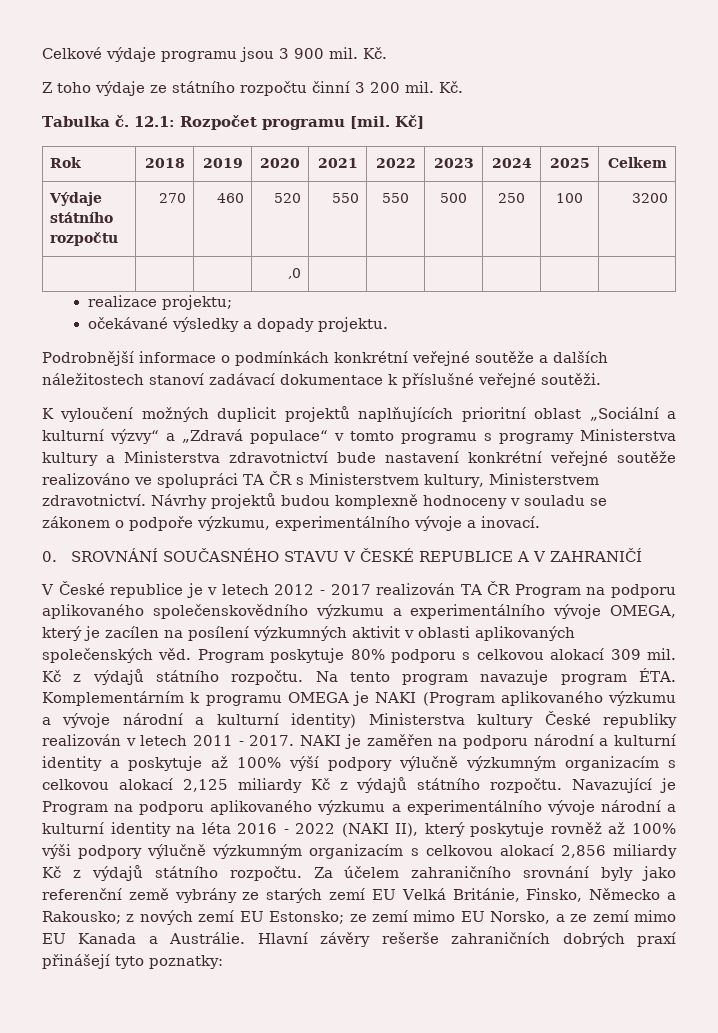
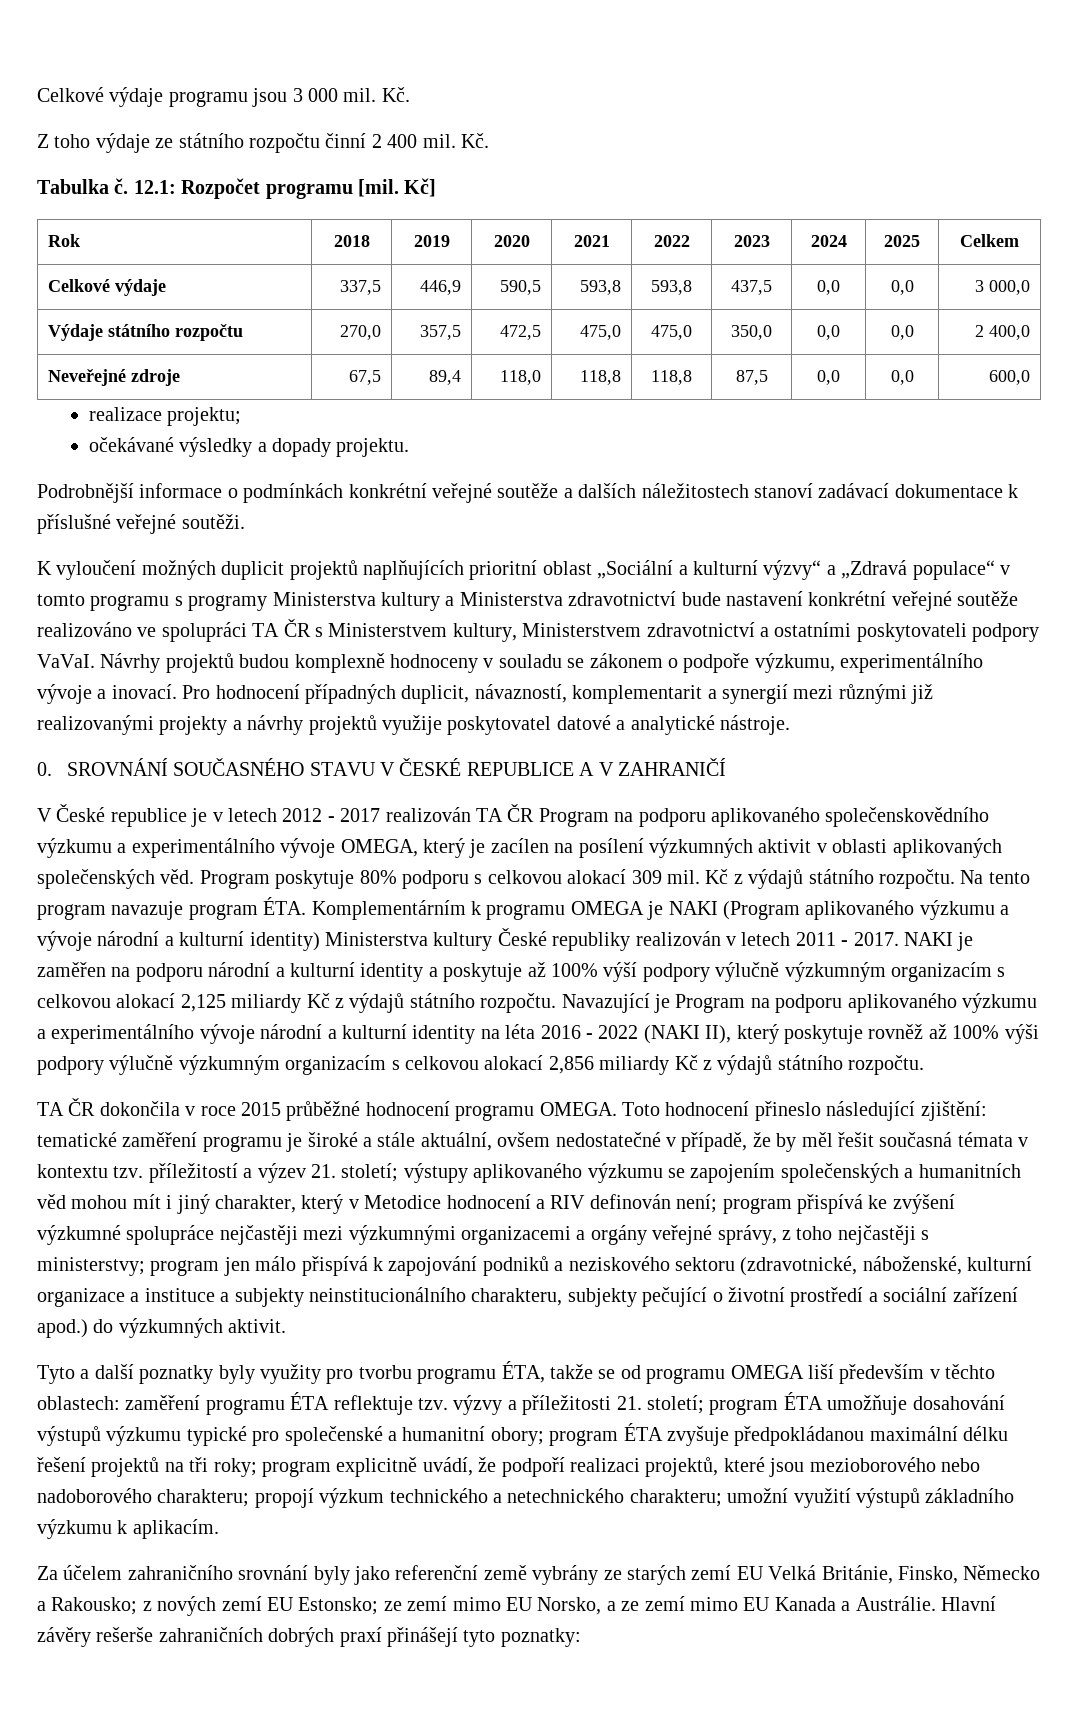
- Celkové výdaje programu jsou 3 900 mil.
+ Celkové výdaje programu jsou 3 000 mil.
- Z toho výdaje ze státního rozpočtu činní 3 200 mil.
+ Z toho výdaje ze státního rozpočtu činní 2 400 mil.
- Výdaje státního rozpočtu | 270 | 460 | 520 | 550 | 550 | 500 | 250 | 100 | 3200
- | | | ,0 | | | | | |
+ Celkové výdaje | 337,5 | 446,9 | 590,5 | 593,8 | 593,8 | 437,5 | 0,0 | 0,0 | 3 000,0
+ Výdaje státního rozpočtu | 270,0 | 357,5 | 472,5 | 475,0 | 475,0 | 350,0 | 0,0 | 0,0 | 2 400,0
+ Neveřejné zdroje | 67,5 | 89,4 | 118,0 | 118,8 | 118,8 | 87,5 | 0,0 | 0,0 | 600,0
- K vyloučení možných duplicit projektů naplňujících prioritní oblast „Sociální a kulturní výzvy“ a „Zdravá populace“ v tomto programu s programy Ministerstva kultury a Ministerstva zdravotnictví bude nastavení konkrétní veřejné soutěže realizováno ve spolupráci TA ČR s Ministerstvem kultury, Ministerstvem zdravotnictví.
+ K vyloučení možných duplicit projektů naplňujících prioritní oblast „Sociální a kulturní výzvy“ a „Zdravá populace“ v tomto programu s programy Ministerstva kultury a Ministerstva zdravotnictví bude nastavení konkrétní veřejné soutěže realizováno ve spolupráci TA ČR s Ministerstvem kultury, Ministerstvem zdravotnictví a ostatními poskytovateli podpory VaVaI.
+ Pro hodnocení případných duplicit, návazností, komplementarit a synergií mezi různými již realizovanými projekty a návrhy projektů využije poskytovatel datové a analytické nástroje.
- Navazující je Program na podporu aplikovaného výzkumu a experimentálního vývoje národní a kulturní identity na léta 2016 - 2022 (NAKI II), který poskytuje rovněž až 100% výši podpory výlučně výzkumným organizacím s celkovou alokací 2,856 miliardy Kč z výdajů státního rozpočtu. Za účelem zahraničního srovnání byly jako referenční země vybrány ze starých zemí EU Velká Británie, Finsko, Německo a Rakousko;
+ Navazující je Program na podporu aplikovaného výzkumu a experimentálního vývoje národní a kulturní identity na léta 2016 - 2022 (NAKI II), který poskytuje rovněž až 100% výši podpory výlučně výzkumným organizacím s celkovou alokací 2,856 miliardy Kč z výdajů státního rozpočtu.
+ TA ČR dokončila v roce 2015 průběžné hodnocení programu OMEGA. Toto hodnocení přineslo následující zjištění: tematické zaměření programu je široké a stále aktuální, ovšem nedostatečné v případě, že by měl řešit současná témata v kontextu tzv. příležitostí a výzev 21. století; výstupy aplikovaného výzkumu se zapojením společenských a humanitních věd mohou mít i jiný charakter, který v Metodice hodnocení a RIV definován není; program přispívá ke zvýšení výzkumné spolupráce nejčastěji mezi výzkumnými organizacemi a orgány veřejné správy, z toho nejčastěji s ministerstvy; program jen málo přispívá k zapojování podniků a neziskového sektoru (zdravotnické, náboženské, kulturní organizace a instituce a subjekty neinstitucionálního charakteru, subjekty pečující o životní prostředí a sociální zařízení apod.) do výzkumných aktivit.
+ Tyto a další poznatky byly využity pro tvorbu programu ÉTA, takže se od programu OMEGA liší především v těchto oblastech: zaměření programu ÉTA reflektuje tzv. výzvy a příležitosti 21. století; program ÉTA umožňuje dosahování výstupů výzkumu typické pro společenské a humanitní obory; program ÉTA zvyšuje předpokládanou maximální délku řešení projektů na tři roky; program explicitně uvádí, že podpoří realizaci projektů, které jsou mezioborového nebo nadoborového charakteru; propojí výzkum technického a netechnického charakteru; umožní využití výstupů základního výzkumu k aplikacím.
+ Za účelem zahraničního srovnání byly jako referenční země vybrány ze starých zemí EU Velká Británie, Finsko, Německo a Rakousko;

